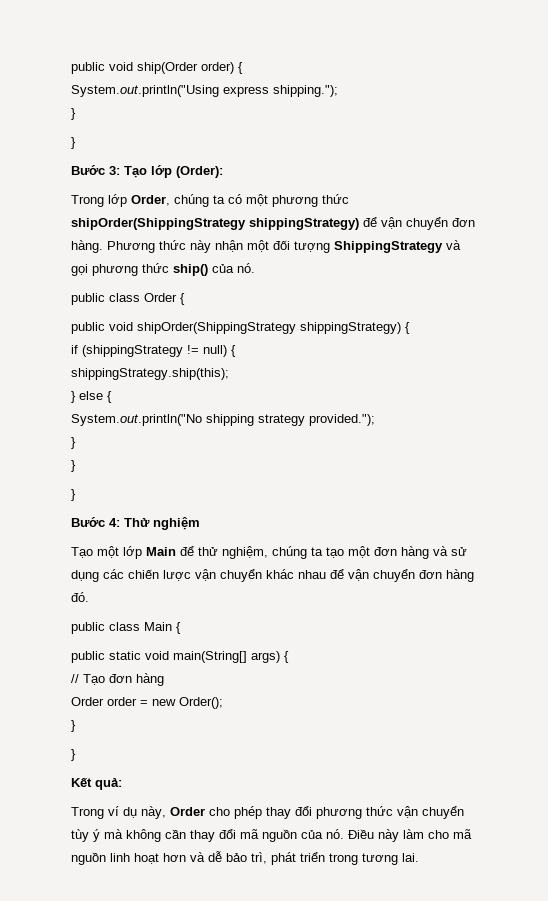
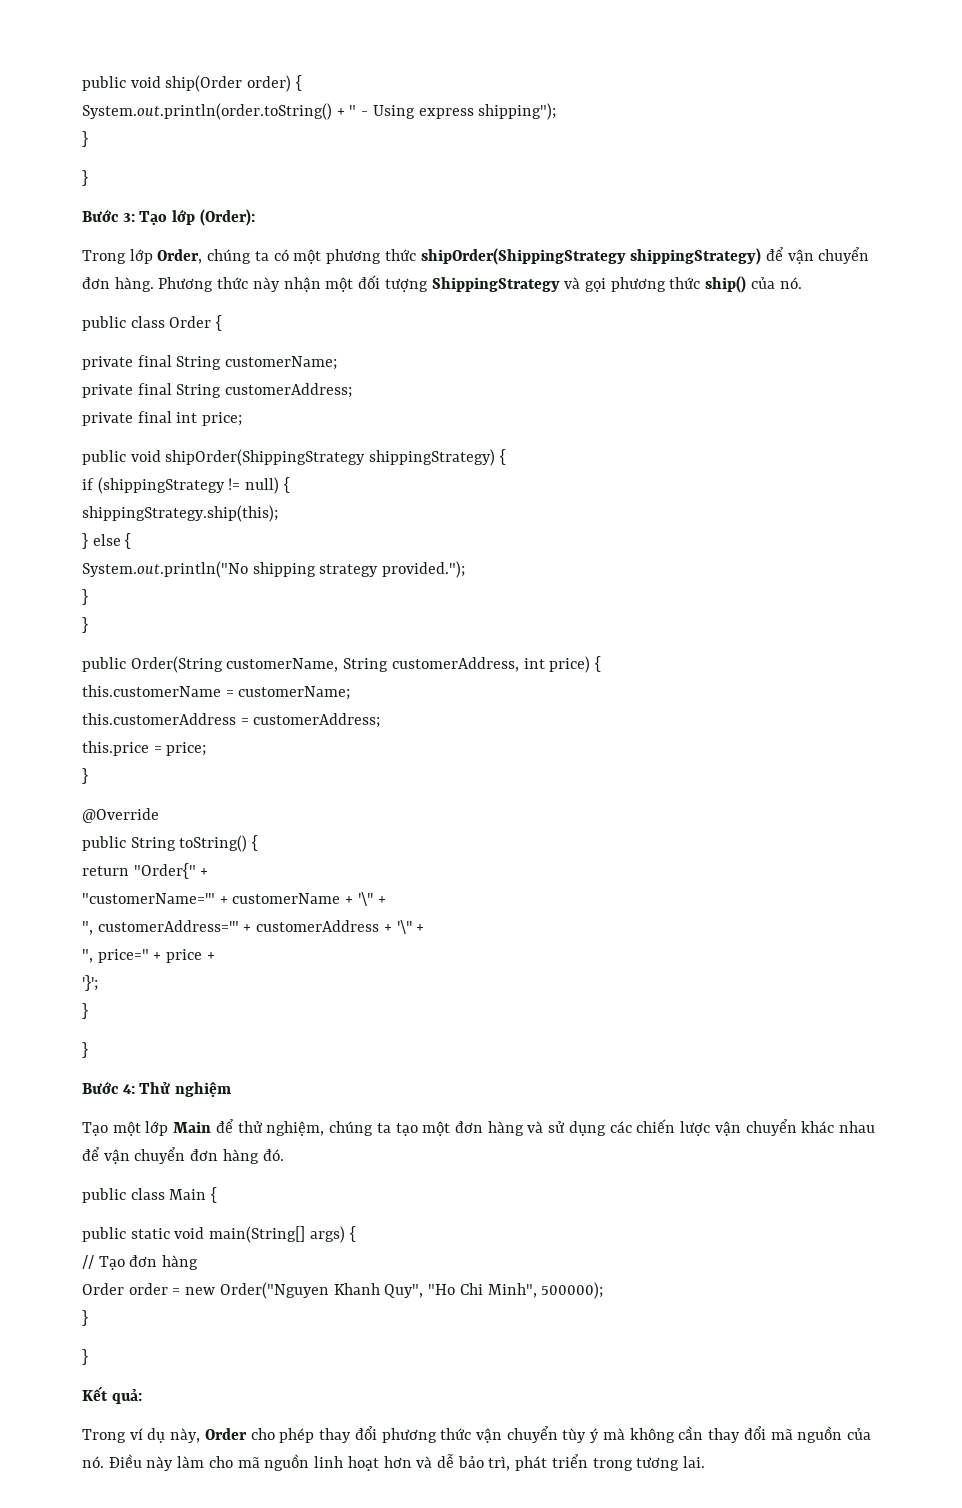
- System.out.println("Using express shipping.");
+ System.out.println(order.toString() + " - Using express shipping");
+ private final String customerName;
+ private final String customerAddress;
+ private final int price;
+ public Order(String customerName, String customerAddress, int price) {
+ this.customerName = customerName;
+ this.customerAddress = customerAddress;
+ this.price = price;
+ }
+ @Override
+ public String toString() {
+ return "Order{" +
+ "customerName='" + customerName + '\'' +
+ ", customerAddress='" + customerAddress + '\'' +
+ ", price=" + price +
+ '}';
+ }
- Order order = new Order();
+ Order order = new Order("Nguyen Khanh Quy", "Ho Chi Minh", 500000);

